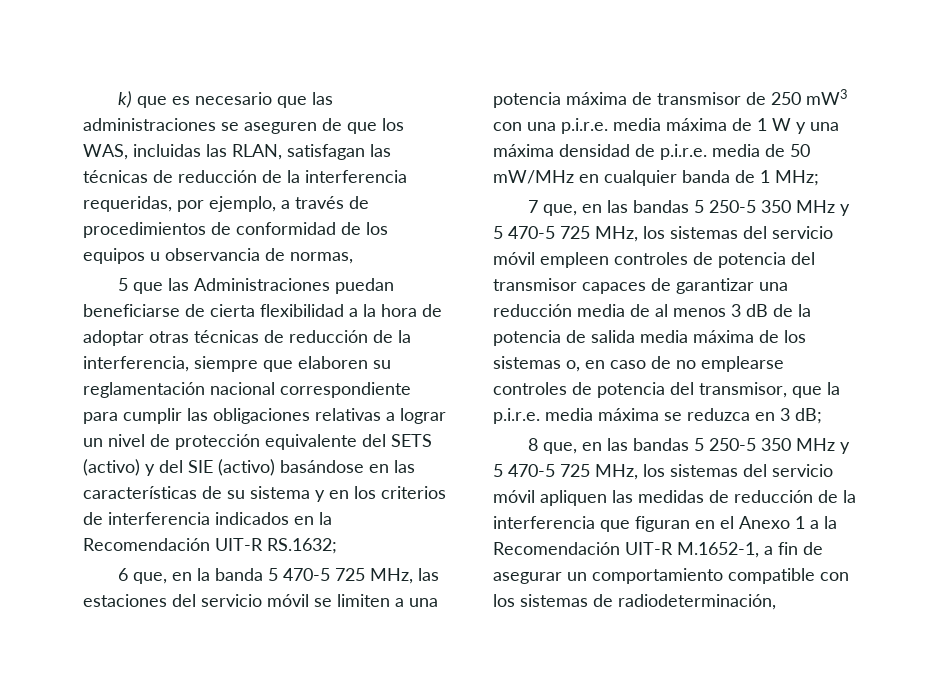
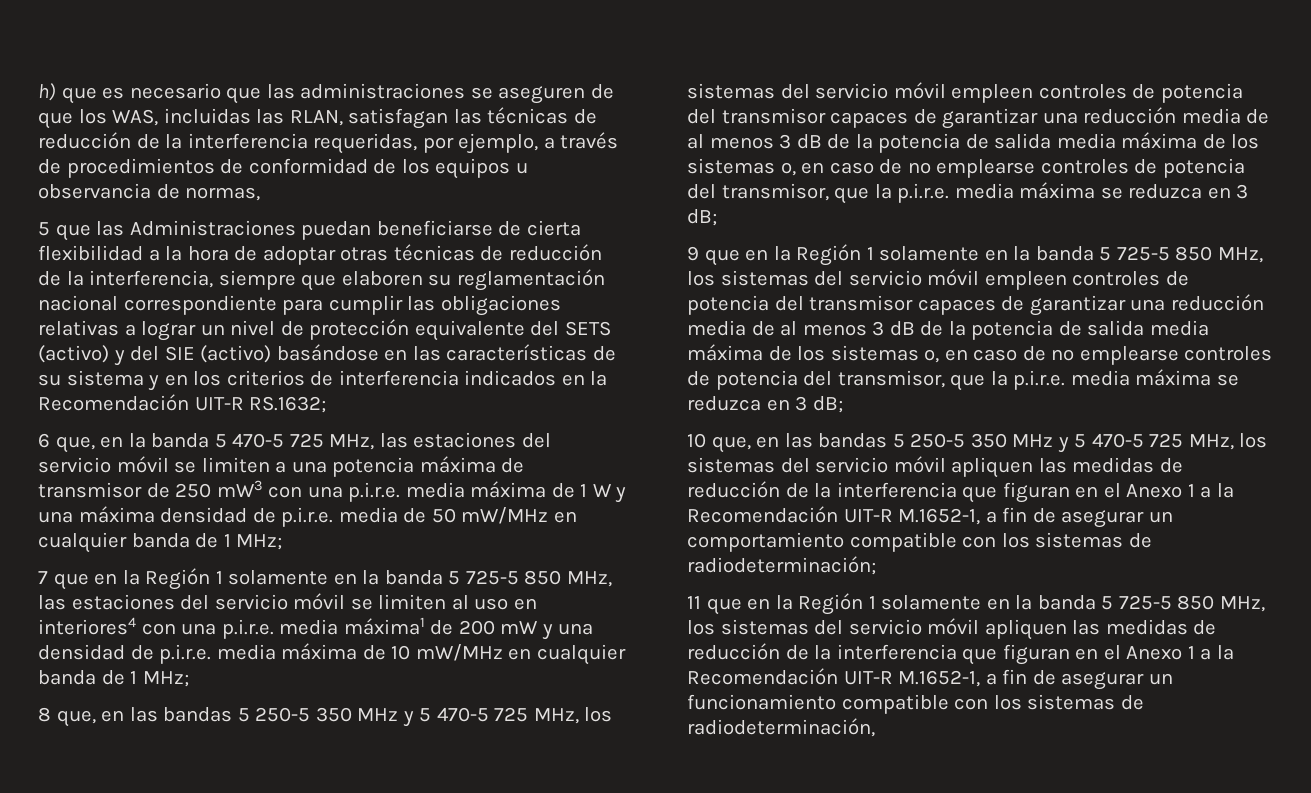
- k) que es necesario que las administraciones se aseguren de que los WAS, incluidas las RLAN, satisfagan las técnicas de reducción de la interferencia requeridas, por ejemplo, a través de procedimientos de conformidad de los equipos u observancia de normas,
+ h) que es necesario que las administraciones se aseguren de que los WAS, incluidas las RLAN, satisfagan las técnicas de reducción de la interferencia requeridas, por ejemplo, a través de procedimientos de conformidad de los equipos u observancia de normas,
- 7 que, en las bandas 5 250-5 350 MHz y 5 470-5 725 MHz, los sistemas del servicio móvil empleen controles de potencia del transmisor capaces de garantizar una reducción media de al menos 3 dB de la potencia de salida media máxima de los sistemas o, en caso de no emplearse controles de potencia del transmisor, que la p.i.r.e. media máxima se reduzca en 3 dB;
+ 7 que en la Región 1 solamente en la banda 5 725-5 850 MHz, las estaciones del servicio móvil se limiten al uso en interiores4 con una p.i.r.e. media máxima1 de 200 mW y una densidad de p.i.r.e. media máxima de 10 mW/MHz en cualquier banda de 1 MHz;
+ 8 que, en las bandas 5 250-5 350 MHz y 5 470-5 725 MHz, los sistemas del servicio móvil empleen controles de potencia del transmisor capaces de garantizar una reducción media de al menos 3 dB de la potencia de salida media máxima de los sistemas o, en caso de no emplearse controles de potencia del transmisor, que la p.i.r.e. media máxima se reduzca en 3 dB;
- 8 que, en las bandas 5 250-5 350 MHz y 5 470-5 725 MHz, los sistemas del servicio móvil apliquen las medidas de reducción de la interferencia que figuran en el Anexo 1 a la Recomendación UIT-R M.1652-1, a fin de asegurar un comportamiento compatible con los sistemas de radiodeterminación,
+ 9 que en la Región 1 solamente en la banda 5 725-5 850 MHz, los sistemas del servicio móvil empleen controles de potencia del transmisor capaces de garantizar una reducción media de al menos 3 dB de la potencia de salida media máxima de los sistemas o, en caso de no emplearse controles de potencia del transmisor, que la p.i.r.e. media máxima se reduzca en 3 dB;
+ 10 que, en las bandas 5 250-5 350 MHz y 5 470-5 725 MHz, los sistemas del servicio móvil apliquen las medidas de reducción de la interferencia que figuran en el Anexo 1 a la Recomendación UIT-R M.1652-1, a fin de asegurar un comportamiento compatible con los sistemas de radiodeterminación;
+ 11 que en la Región 1 solamente en la banda 5 725-5 850 MHz, los sistemas del servicio móvil apliquen las medidas de reducción de la interferencia que figuran en el Anexo 1 a la Recomendación UIT-R M.1652-1, a fin de asegurar un funcionamiento compatible con los sistemas de radiodeterminación,

